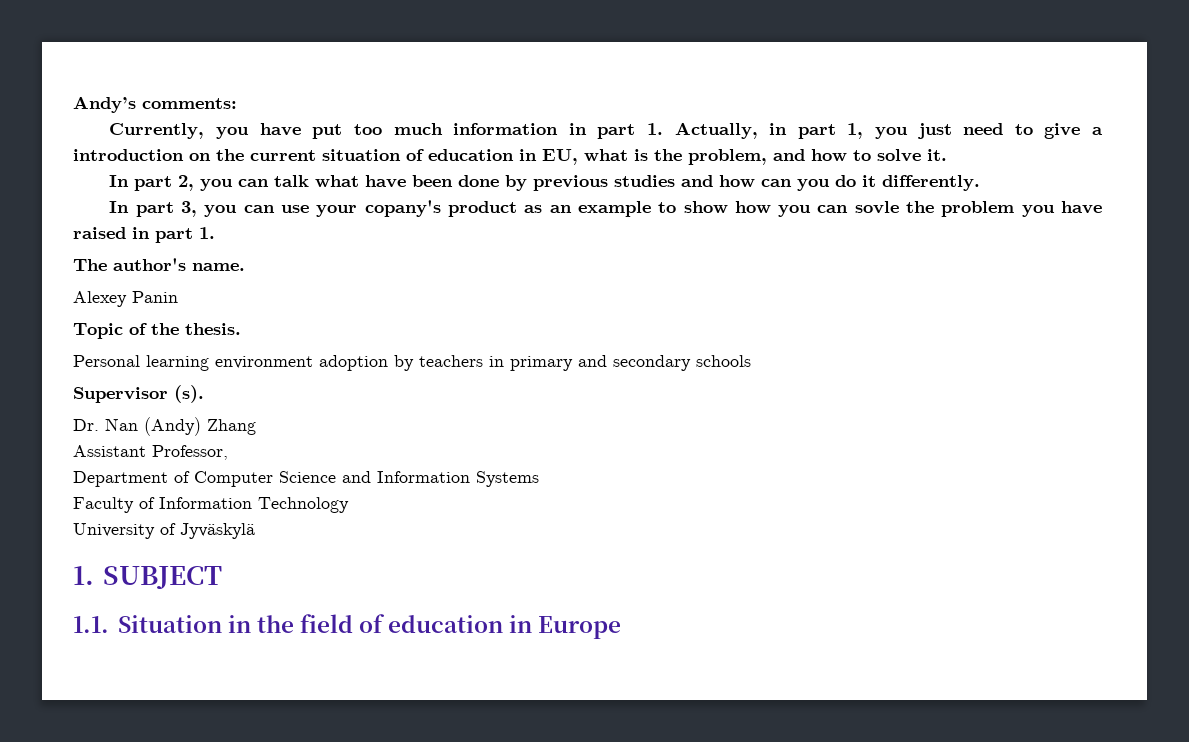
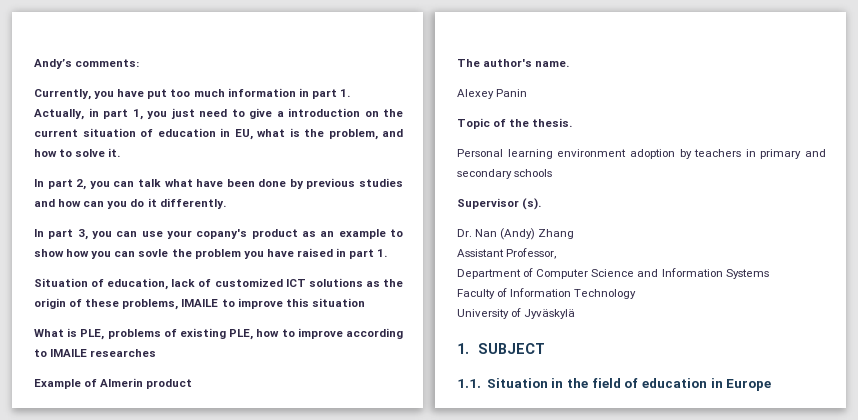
+ Situation of education, lack of customized ICT solutions as the origin of these problems, IMAILE to improve this situation
+ What is PLE, problems of existing PLE, how to improve according to IMAILE researches
+ Example of Almerin product

